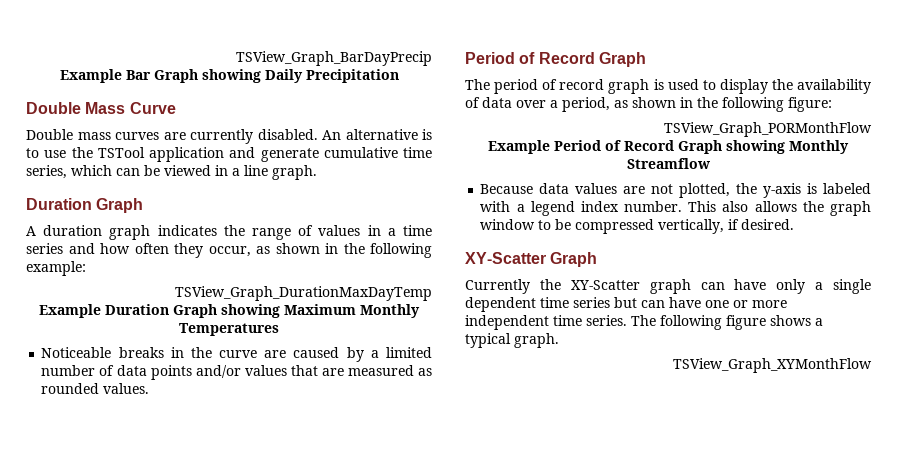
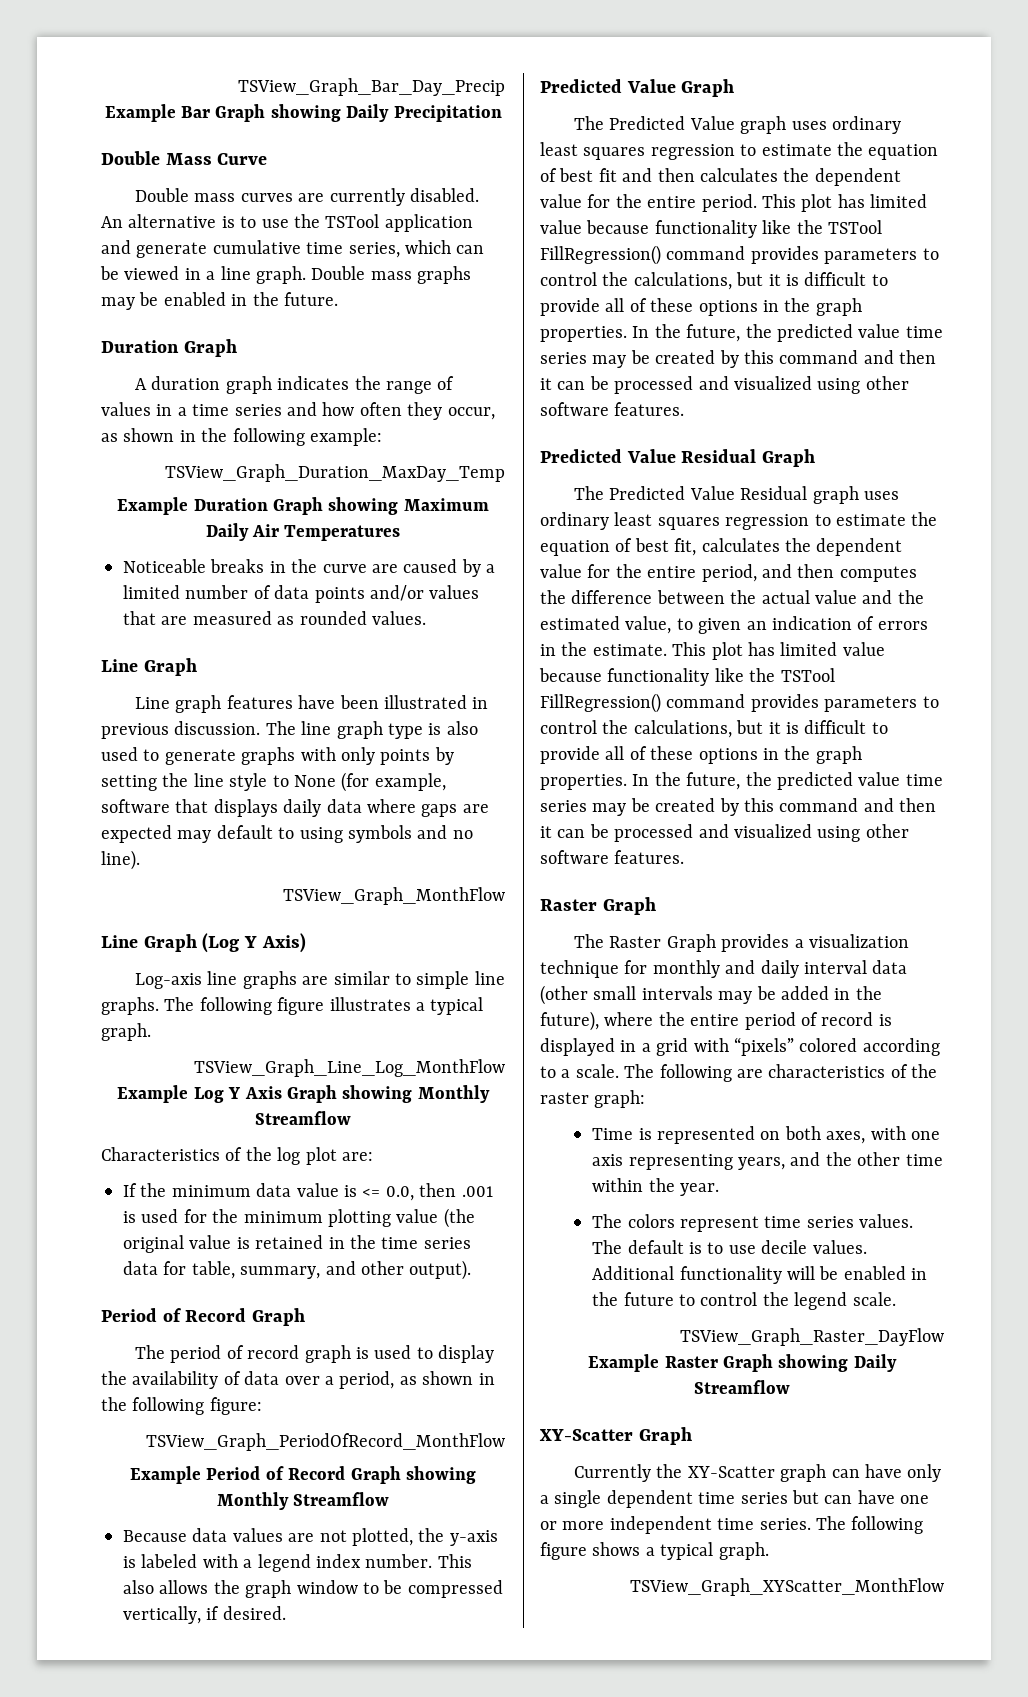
- TSView_Graph_BarDayPrecip
+ TSView_Graph_Bar_Day_Precip
+ Double mass graphs may be enabled in the future.
- TSView_Graph_DurationMaxDayTemp
+ TSView_Graph_Duration_MaxDay_Temp
- Example Duration Graph showing Maximum Monthly Temperatures
+ Example Duration Graph showing Maximum Daily Air Temperatures
  Noticeable breaks in the curve are caused by a limited number of data points and/or values that are measured as rounded values.
+ Line Graph
+ Line graph features have been illustrated in previous discussion. The line graph type is also used to generate graphs with only points by setting the line style to None (for example, software that displays daily data where gaps are expected may default to using symbols and no line).
+ TSView_Graph_MonthFlow
+ Line Graph (Log Y Axis)
+ Log-axis line graphs are similar to simple line graphs. The following figure illustrates a typical graph.
+ TSView_Graph_Line_Log_MonthFlow
+ Example Log Y Axis Graph showing Monthly Streamflow
+ Characteristics of the log plot are:
+ If the minimum data value is <= 0.0, then .001 is used for the minimum plotting value (the original value is retained in the time series data for table, summary, and other output).
- TSView_Graph_PORMonthFlow
+ TSView_Graph_PeriodOfRecord_MonthFlow
+ Predicted Value Graph
+ The Predicted Value graph uses ordinary least squares regression to estimate the equation of best fit and then calculates the dependent value for the entire period. This plot has limited value because functionality like the TSTool FillRegression() command provides parameters to control the calculations, but it is difficult to provide all of these options in the graph properties. In the future, the predicted value time series may be created by this command and then it can be processed and visualized using other software features.
+ Predicted Value Residual Graph
+ The Predicted Value Residual graph uses ordinary least squares regression to estimate the equation of best fit, calculates the dependent value for the entire period, and then computes the difference between the actual value and the estimated value, to given an indication of errors in the estimate. This plot has limited value because functionality like the TSTool FillRegression() command provides parameters to control the calculations, but it is difficult to provide all of these options in the graph properties. In the future, the predicted value time series may be created by this command and then it can be processed and visualized using other software features.
+ Raster Graph
+ The Raster Graph provides a visualization technique for monthly and daily interval data (other small intervals may be added in the future), where the entire period of record is displayed in a grid with “pixels” colored according to a scale. The following are characteristics of the raster graph:
+ Time is represented on both axes, with one axis representing years, and the other time within the year.
+ The colors represent time series values. The default is to use decile values. Additional functionality will be enabled in the future to control the legend scale.
+ TSView_Graph_Raster_DayFlow
+ Example Raster Graph showing Daily Streamflow
- TSView_Graph_XYMonthFlow
+ TSView_Graph_XYScatter_MonthFlow

